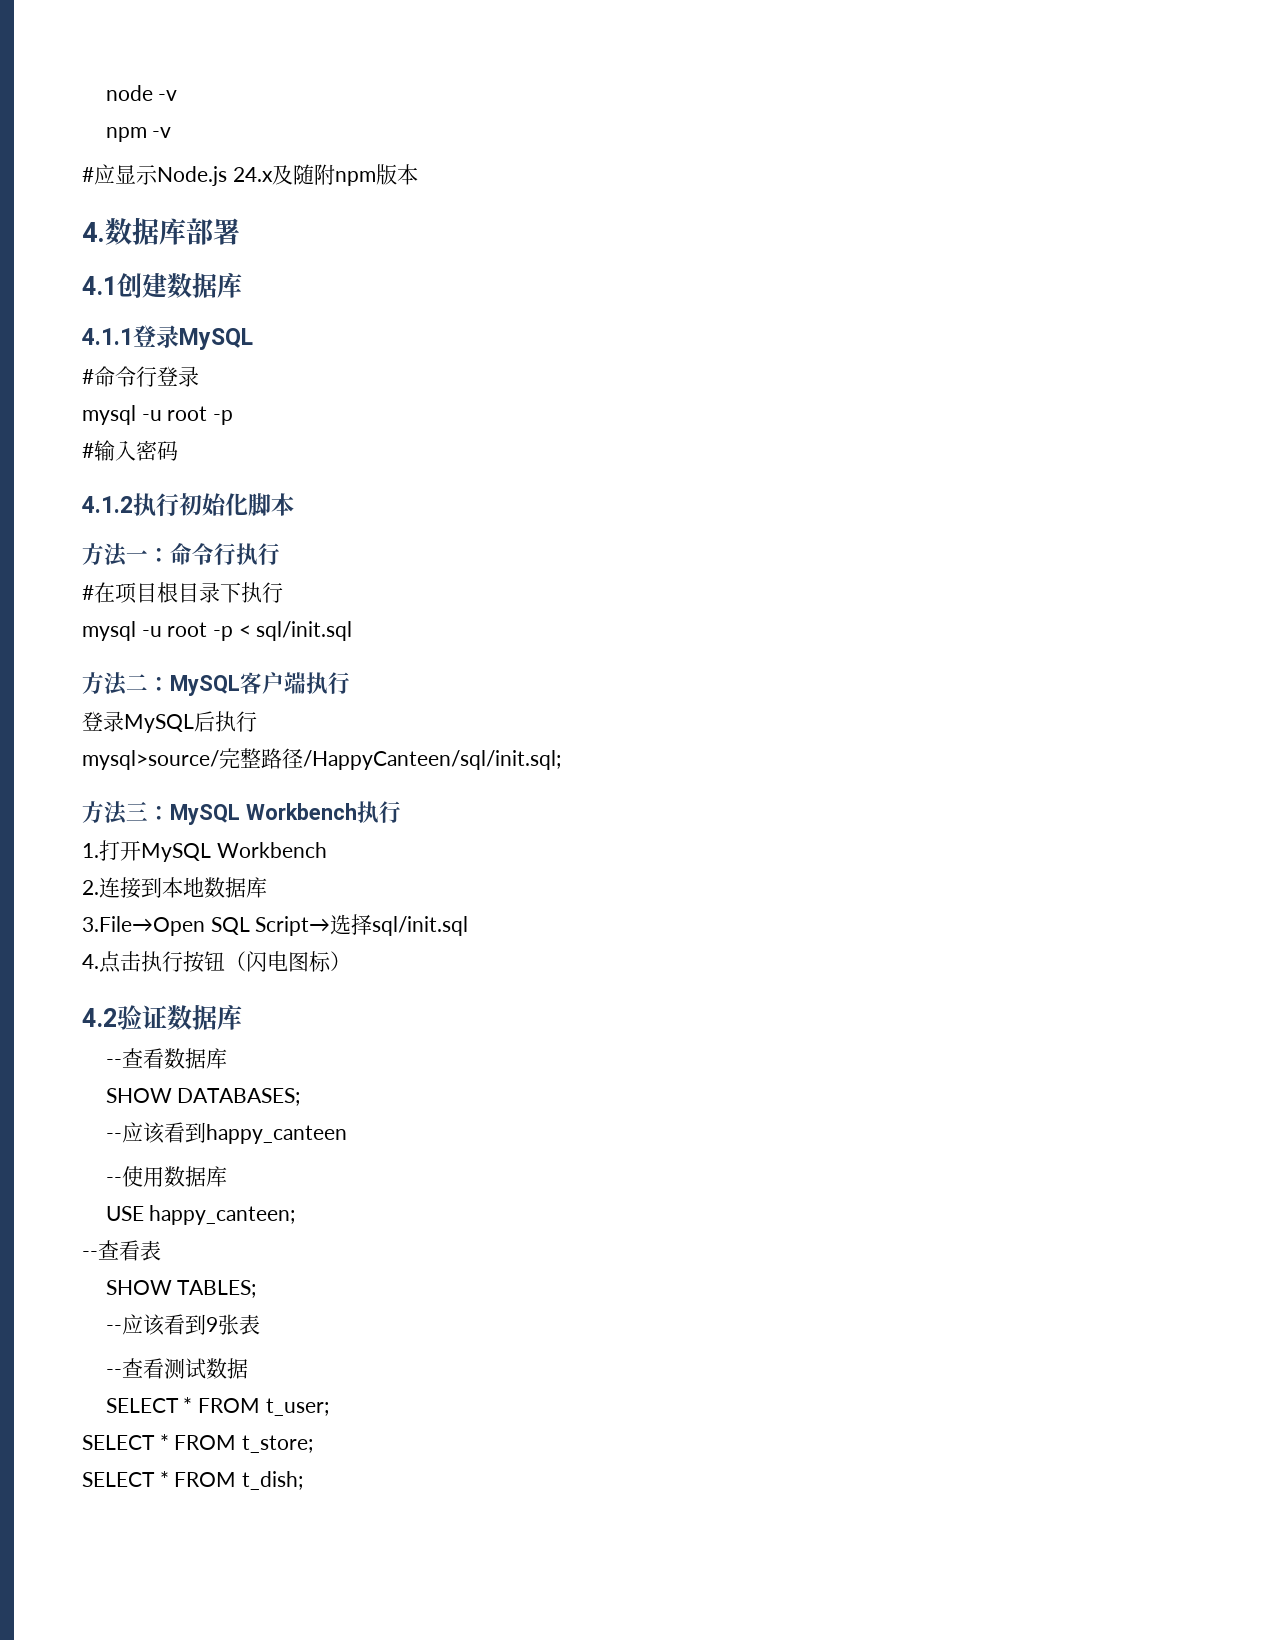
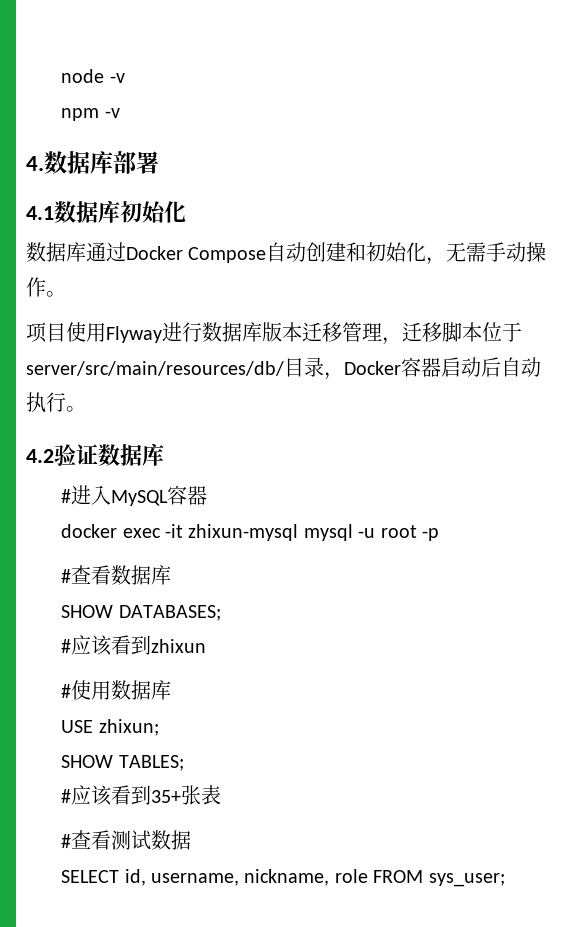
- #应显示Node.js 24.x及随附npm版本
- 4.1创建数据库
- 4.1.1登录MySQL
- #命令行登录
- mysql -u root -p
- #输入密码
- 4.1.2执行初始化脚本
- 方法一：命令行执行
- #在项目根目录下执行
- mysql -u root -p < sql/init.sql
- 方法二：MySQL客户端执行
- 登录MySQL后执行
- mysql>source/完整路径/HappyCanteen/sql/init.sql;
- 方法三：MySQL Workbench执行
- 1.打开MySQL Workbench
- 2.连接到本地数据库
- 3.File→Open SQL Script→选择sql/init.sql
- 4.点击执行按钮（闪电图标）
+ 4.1数据库初始化
+ 数据库通过Docker Compose自动创建和初始化，无需手动操作。
+ 项目使用Flyway进行数据库版本迁移管理，迁移脚本位于server/src/main/resources/db/目录，Docker容器启动后自动执行。
  4.2验证数据库
- --查看数据库
+ #进入MySQL容器
+ docker exec -it zhixun-mysql mysql -u root -p
+ #查看数据库
- --应该看到happy_canteen
- --使用数据库
+ #应该看到zhixun
+ #使用数据库
- USE happy_canteen;
- --查看表
+ USE zhixun;
- --应该看到9张表
+ #应该看到35+张表
- --查看测试数据
+ #查看测试数据
- SELECT * FROM t_user;
- SELECT * FROM t_store;
- SELECT * FROM t_dish;
+ SELECT id, username, nickname, role FROM sys_user;

